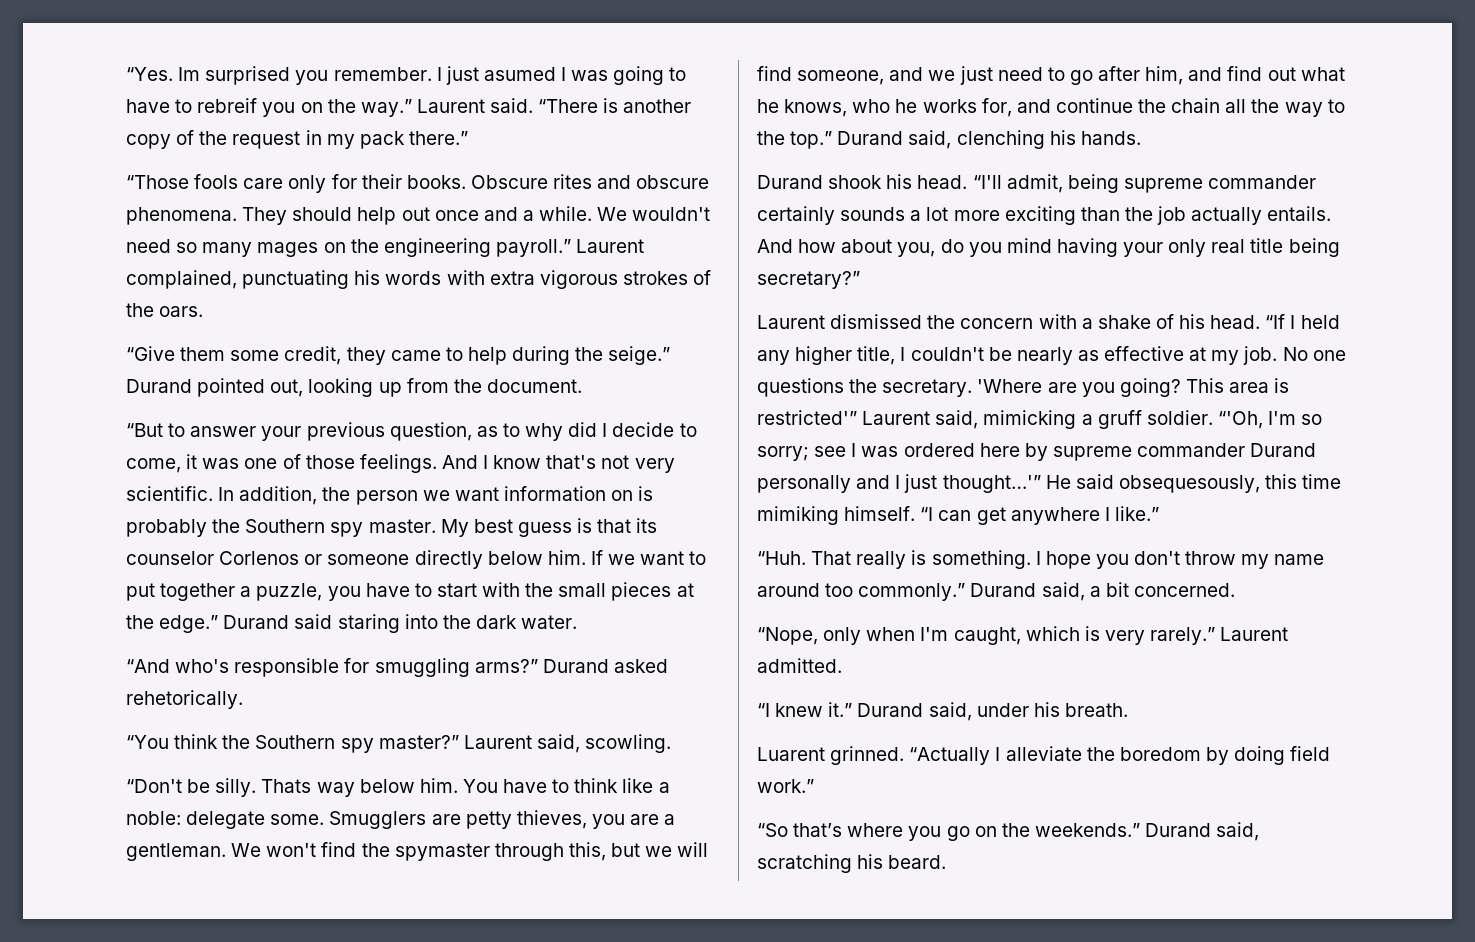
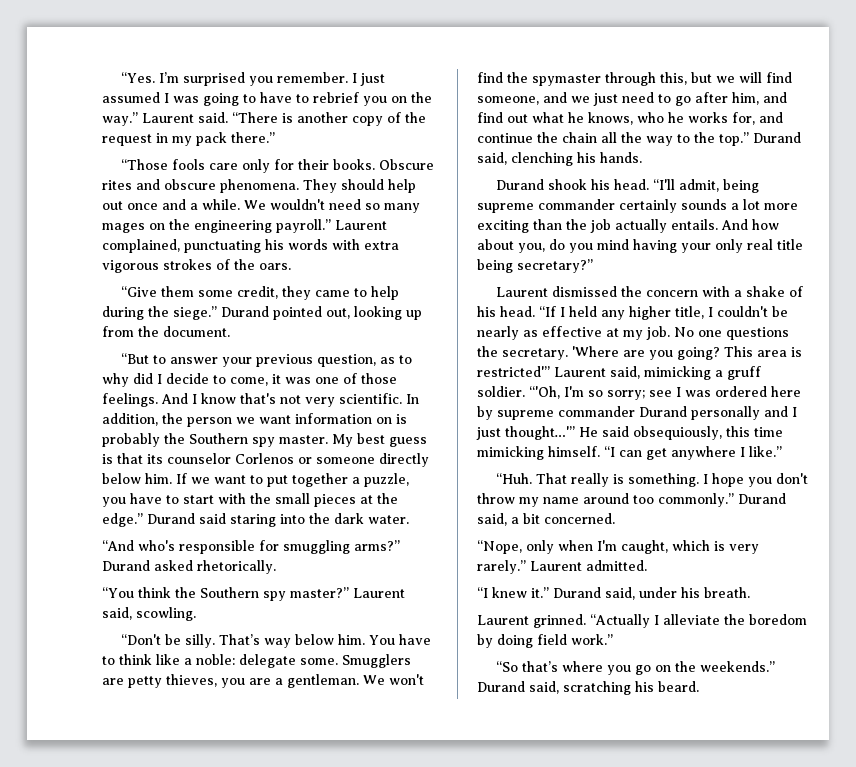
- “Yes. Im surprised you remember.
+ “Yes. I’m surprised you remember.
- I just asumed I was going to have to rebreif you on the way.”
+ I just assumed I was going to have to rebrief you on the way.”
- “Give them some credit, they came to help during the seige.”
+ “Give them some credit, they came to help during the siege.”
- Durand asked rehetorically.
+ Durand asked rhetorically.
- Thats way below him.
+ That’s way below him.
- He said obsequesously, this time mimiking himself.
+ He said obsequiously, this time mimicking himself.
- Luarent grinned.
+ Laurent grinned.

